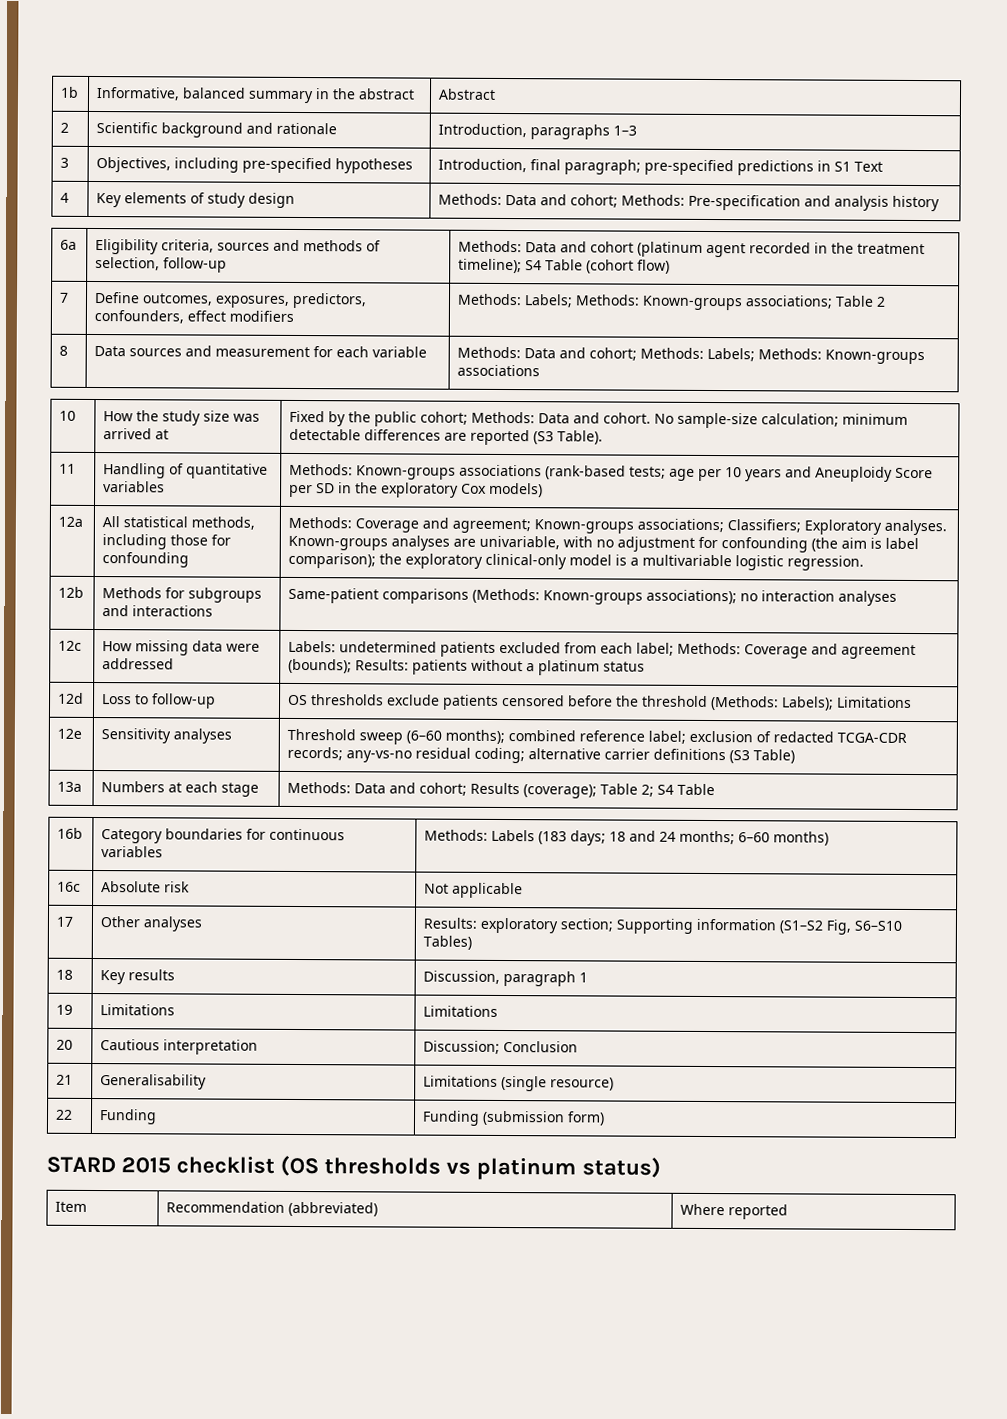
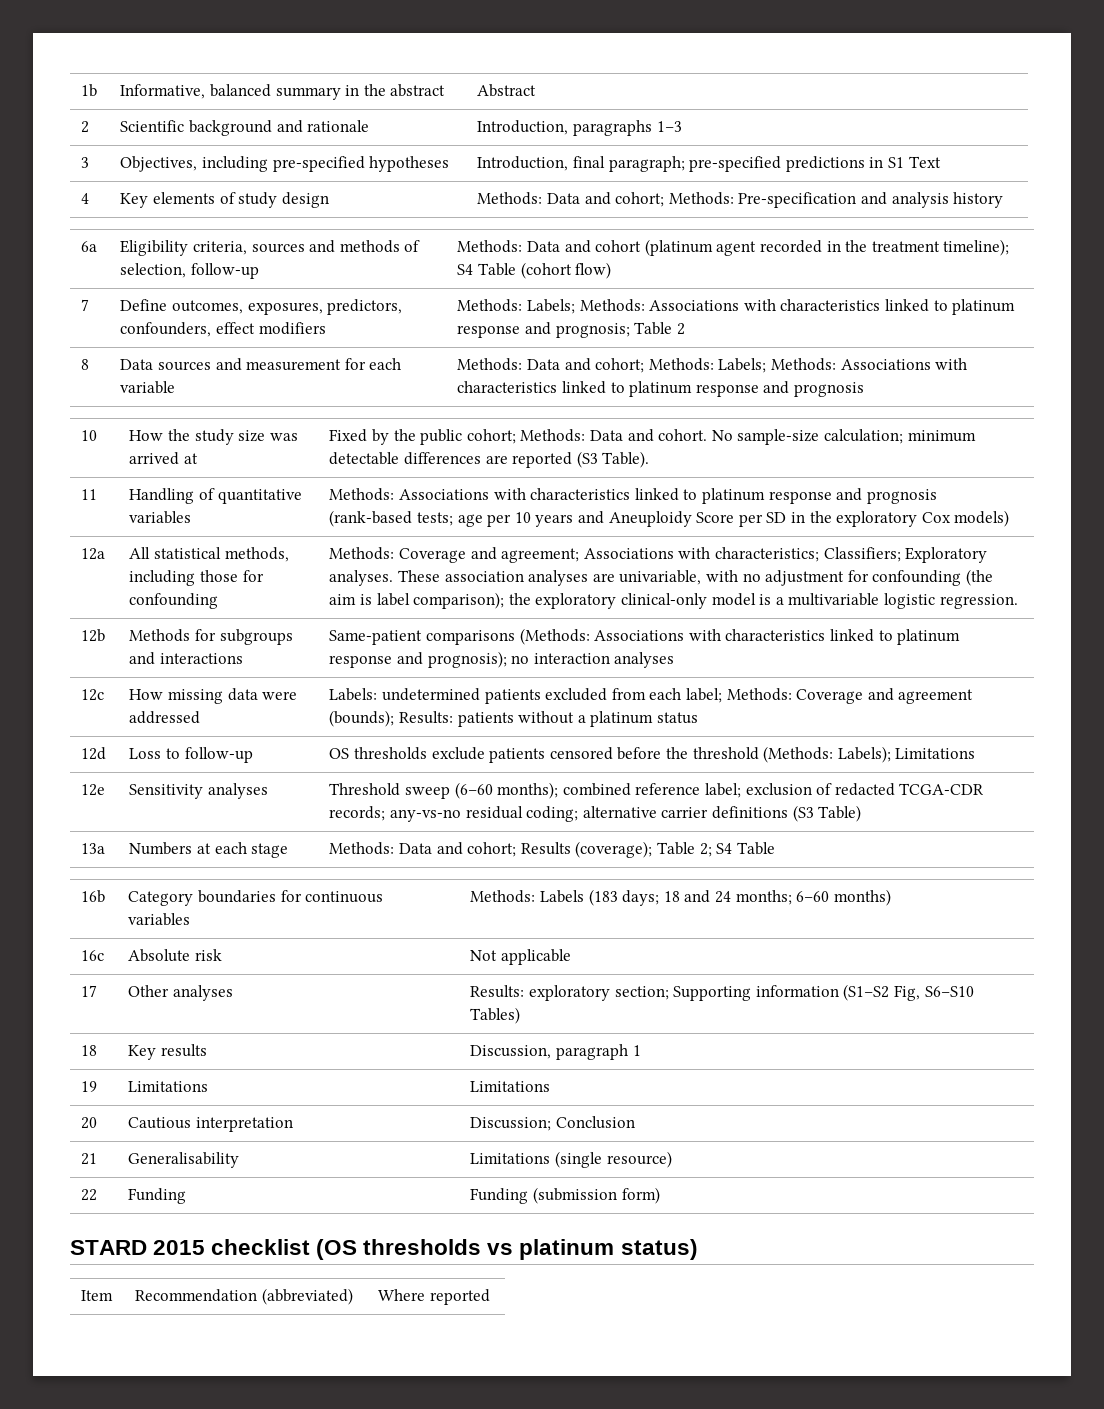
- 7 | Define outcomes, exposures, predictors, confounders, effect modifiers | Methods: Labels; Methods: Known-groups associations; Table 2
+ 7 | Define outcomes, exposures, predictors, confounders, effect modifiers | Methods: Labels; Methods: Associations with characteristics linked to platinum response and prognosis; Table 2
- 8 | Data sources and measurement for each variable | Methods: Data and cohort; Methods: Labels; Methods: Known-groups associations
+ 8 | Data sources and measurement for each variable | Methods: Data and cohort; Methods: Labels; Methods: Associations with characteristics linked to platinum response and prognosis
- 11 | Handling of quantitative variables | Methods: Known-groups associations (rank-based tests; age per 10 years and Aneuploidy Score per SD in the exploratory Cox models)
+ 11 | Handling of quantitative variables | Methods: Associations with characteristics linked to platinum response and prognosis (rank-based tests; age per 10 years and Aneuploidy Score per SD in the exploratory Cox models)
- Methods: Coverage and agreement; Known-groups associations; Classifiers; Exploratory analyses.
+ Methods: Coverage and agreement; Associations with characteristics; Classifiers; Exploratory analyses.
- Known-groups analyses are univariable, with no adjustment for confounding (the aim is label comparison); the exploratory clinical-only model is a multivariable logistic regression.
+ These association analyses are univariable, with no adjustment for confounding (the aim is label comparison); the exploratory clinical-only model is a multivariable logistic regression.
- 12b | Methods for subgroups and interactions | Same-patient comparisons (Methods: Known-groups associations); no interaction analyses
+ 12b | Methods for subgroups and interactions | Same-patient comparisons (Methods: Associations with characteristics linked to platinum response and prognosis); no interaction analyses

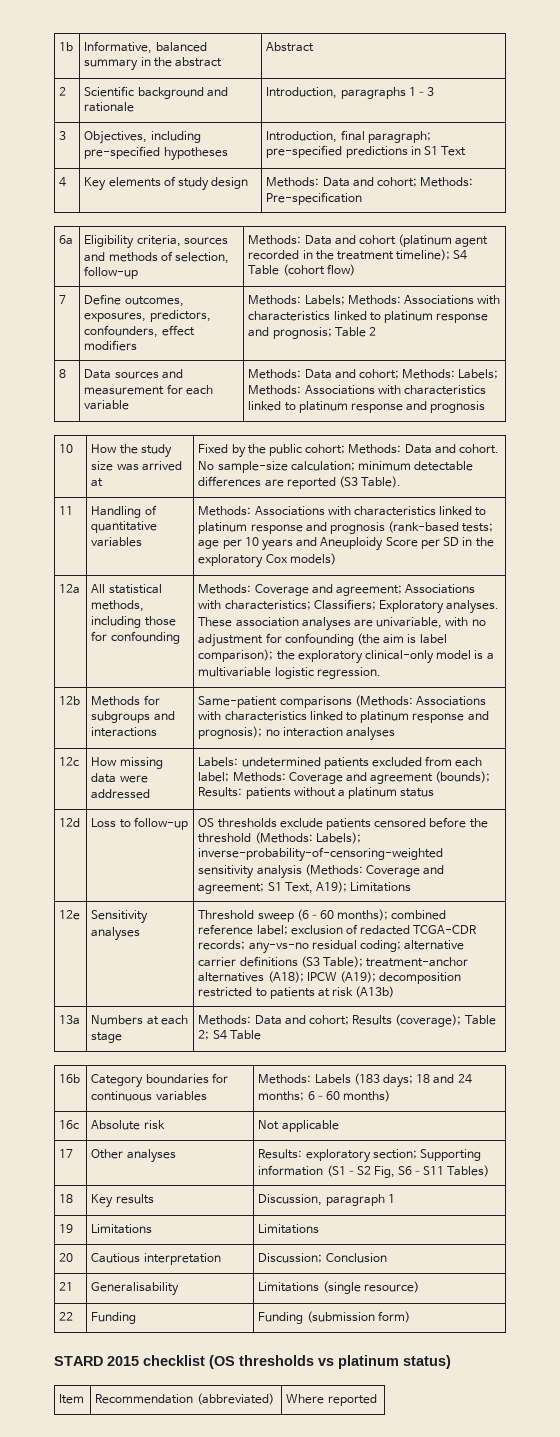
- 4 | Key elements of study design | Methods: Data and cohort; Methods: Pre-specification and analysis history
+ 4 | Key elements of study design | Methods: Data and cohort; Methods: Pre-specification
- 12d | Loss to follow-up | OS thresholds exclude patients censored before the threshold (Methods: Labels); Limitations
+ 12d | Loss to follow-up | OS thresholds exclude patients censored before the threshold (Methods: Labels); inverse-probability-of-censoring-weighted sensitivity analysis (Methods: Coverage and agreement; S1 Text, A19); Limitations
- 12e | Sensitivity analyses | Threshold sweep (6–60 months); combined reference label; exclusion of redacted TCGA-CDR records; any-vs-no residual coding; alternative carrier definitions (S3 Table)
+ 12e | Sensitivity analyses | Threshold sweep (6–60 months); combined reference label; exclusion of redacted TCGA-CDR records; any-vs-no residual coding; alternative carrier definitions (S3 Table); treatment-anchor alternatives (A18); IPCW (A19); decomposition restricted to patients at risk (A13b)
- 17 | Other analyses | Results: exploratory section; Supporting information (S1–S2 Fig, S6–S10 Tables)
+ 17 | Other analyses | Results: exploratory section; Supporting information (S1–S2 Fig, S6–S11 Tables)

